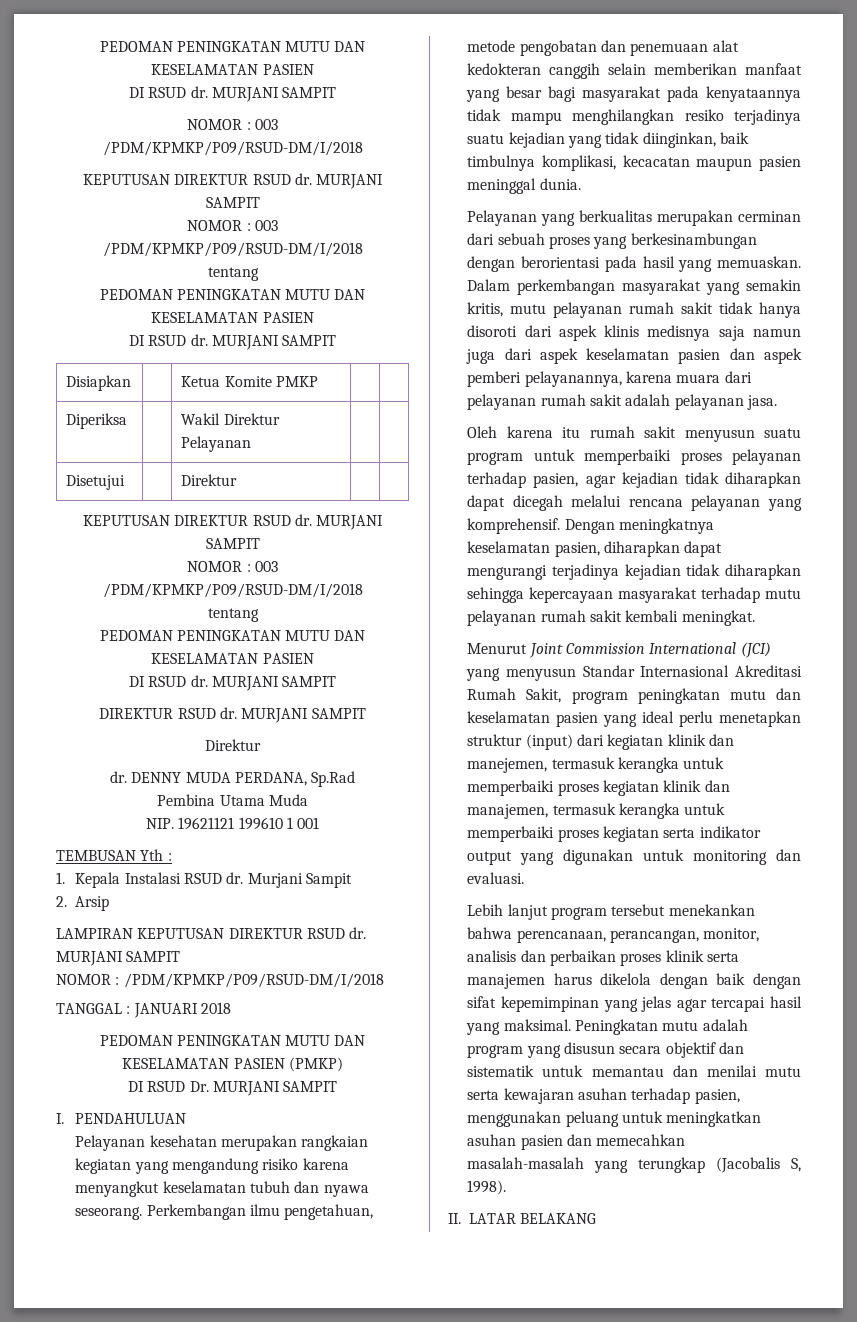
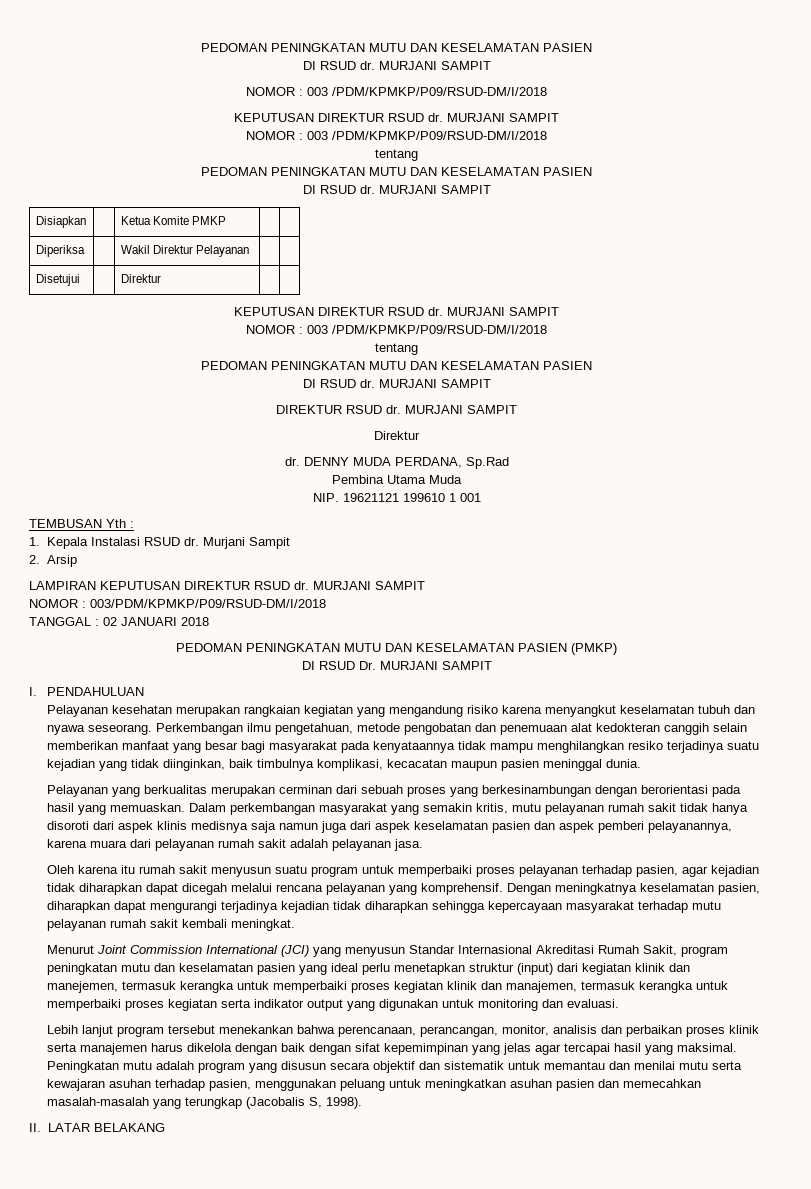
- NOMOR : /PDM/KPMKP/P09/RSUD-DM/I/2018
+ NOMOR : 003/PDM/KPMKP/P09/RSUD-DM/I/2018
- TANGGAL : JANUARI 2018
+ TANGGAL : 02 JANUARI 2018

